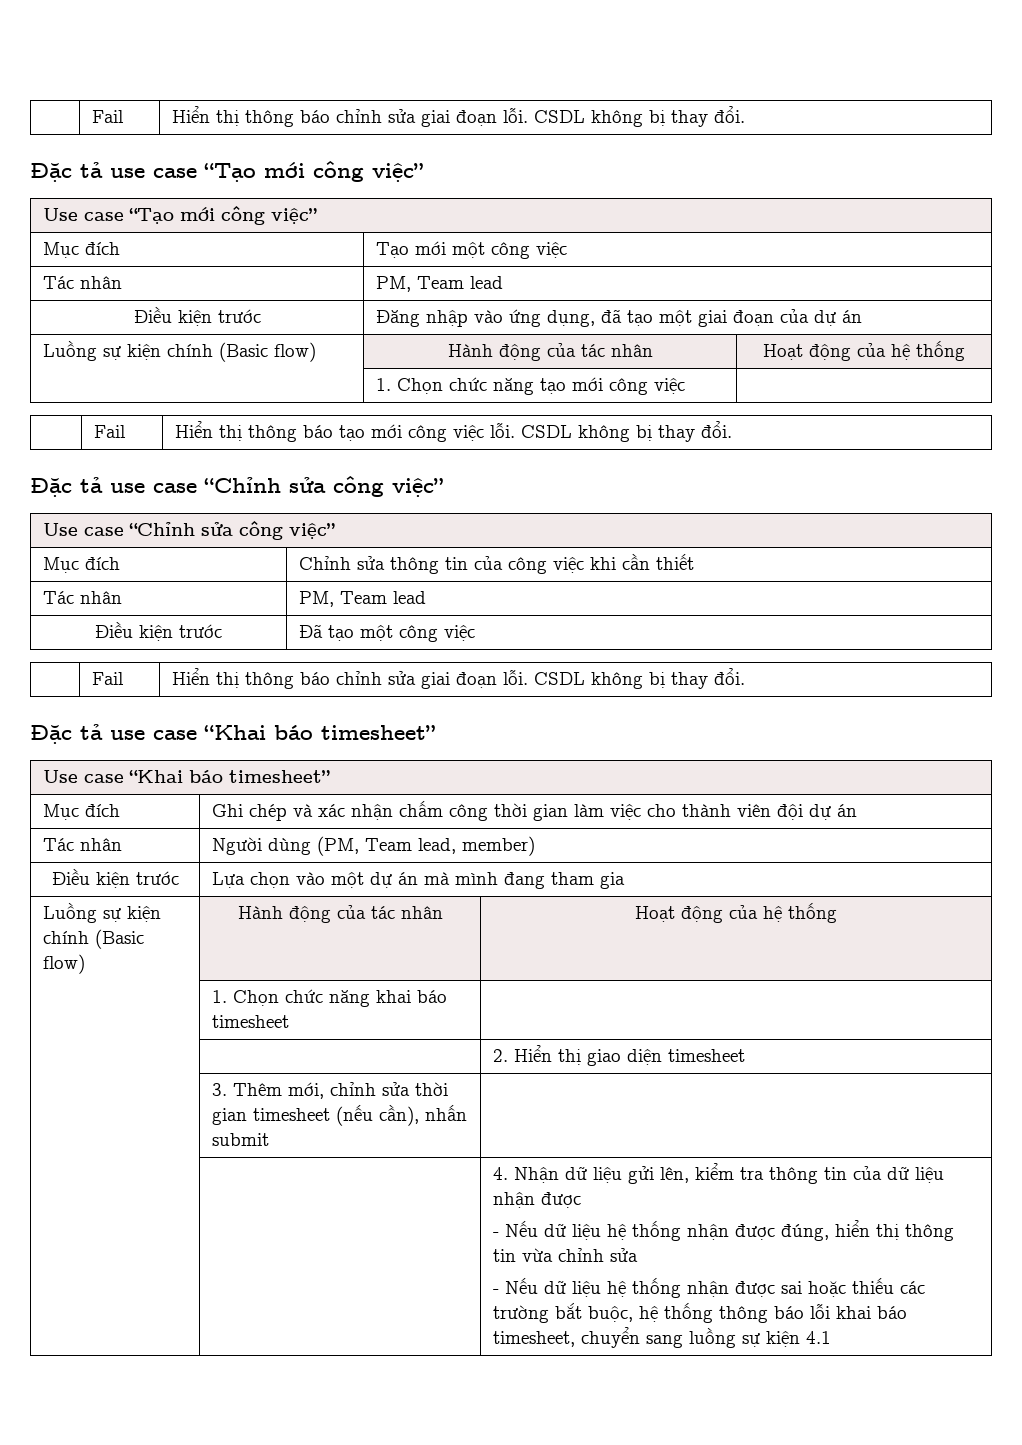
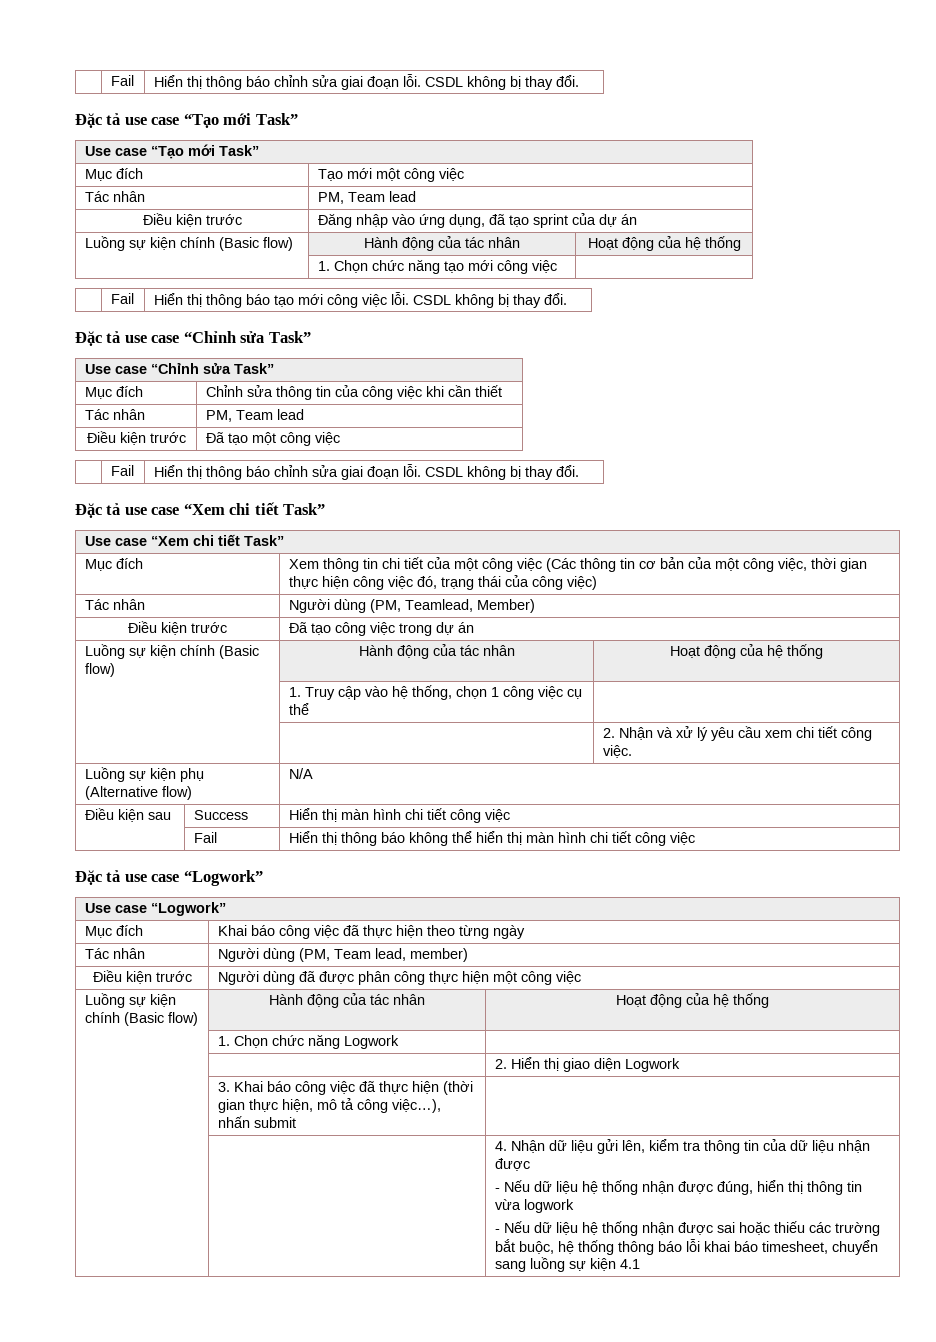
- Đặc tả use case “Tạo mới công việc”
+ Đặc tả use case “Tạo mới Task”
- Use case “Tạo mới công việc”
+ Use case “Tạo mới Task”
- Điều kiện trước | Đăng nhập vào ứng dụng, đã tạo một giai đoạn của dự án
+ Điều kiện trước | Đăng nhập vào ứng dụng, đã tạo sprint của dự án
- Đặc tả use case “Chỉnh sửa công việc”
+ Đặc tả use case “Chỉnh sửa Task”
- Use case “Chỉnh sửa công việc”
+ Use case “Chỉnh sửa Task”
- Đặc tả use case “Khai báo timesheet”
- Use case “Khai báo timesheet”
- Mục đích | Ghi chép và xác nhận chấm công thời gian làm việc cho thành viên đội dự án
+ Đặc tả use case “Xem chi tiết Task”
+ Use case “Xem chi tiết Task”
+ Mục đích | Xem thông tin chi tiết của một công việc (Các thông tin cơ bản của một công việc, thời gian thực hiện công việc đó, trạng thái của công việc)
+ Tác nhân | Người dùng (PM, Teamlead, Member)
+ Điều kiện trước | Đã tạo công việc trong dự án
+ Luồng sự kiện chính (Basic flow) | Hành động của tác nhân | Hoạt động của hệ thống
+ | 1. Truy cập vào hệ thống, chọn 1 công việc cụ thể |
+ | | 2. Nhận và xử lý yêu cầu xem chi tiết công việc.
+ Luồng sự kiện phụ (Alternative flow) | N/A
+ Điều kiện sau | Success | Hiển thị màn hình chi tiết công việc
+ | Fail | Hiển thị thông báo không thể hiển thị màn hình chi tiết công việc
+ Đặc tả use case “Logwork”
+ Use case “Logwork”
+ Mục đích | Khai báo công việc đã thực hiện theo từng ngày
- Điều kiện trước | Lựa chọn vào một dự án mà mình đang tham gia
+ Điều kiện trước | Người dùng đã được phân công thực hiện một công việc
- | 1. Chọn chức năng khai báo timesheet |
+ | 1. Chọn chức năng Logwork |
- | | 2. Hiển thị giao diện timesheet
+ | | 2. Hiển thị giao diện Logwork
- | 3. Thêm mới, chỉnh sửa thời gian timesheet (nếu cần), nhấn submit |
+ | 3. Khai báo công việc đã thực hiện (thời gian thực hiện, mô tả công việc…), nhấn submit |
- - Nếu dữ liệu hệ thống nhận được đúng, hiển thị thông tin vừa chỉnh sửa
+ - Nếu dữ liệu hệ thống nhận được đúng, hiển thị thông tin vừa logwork

